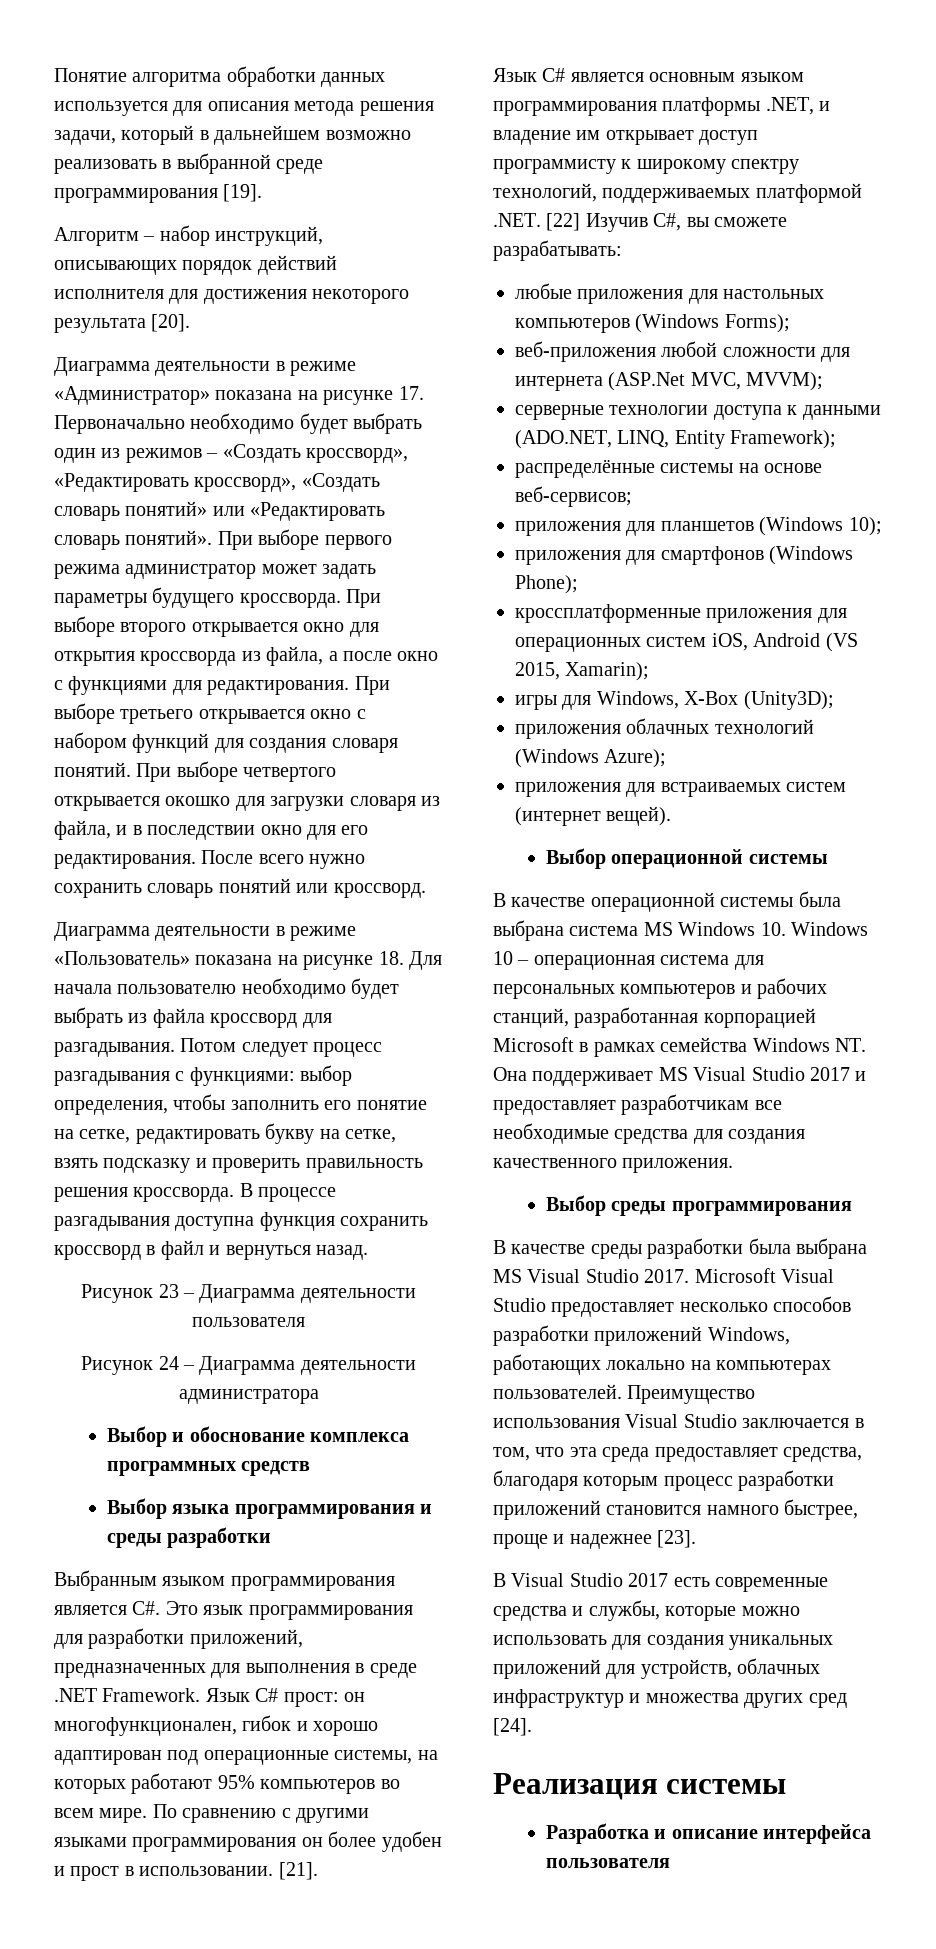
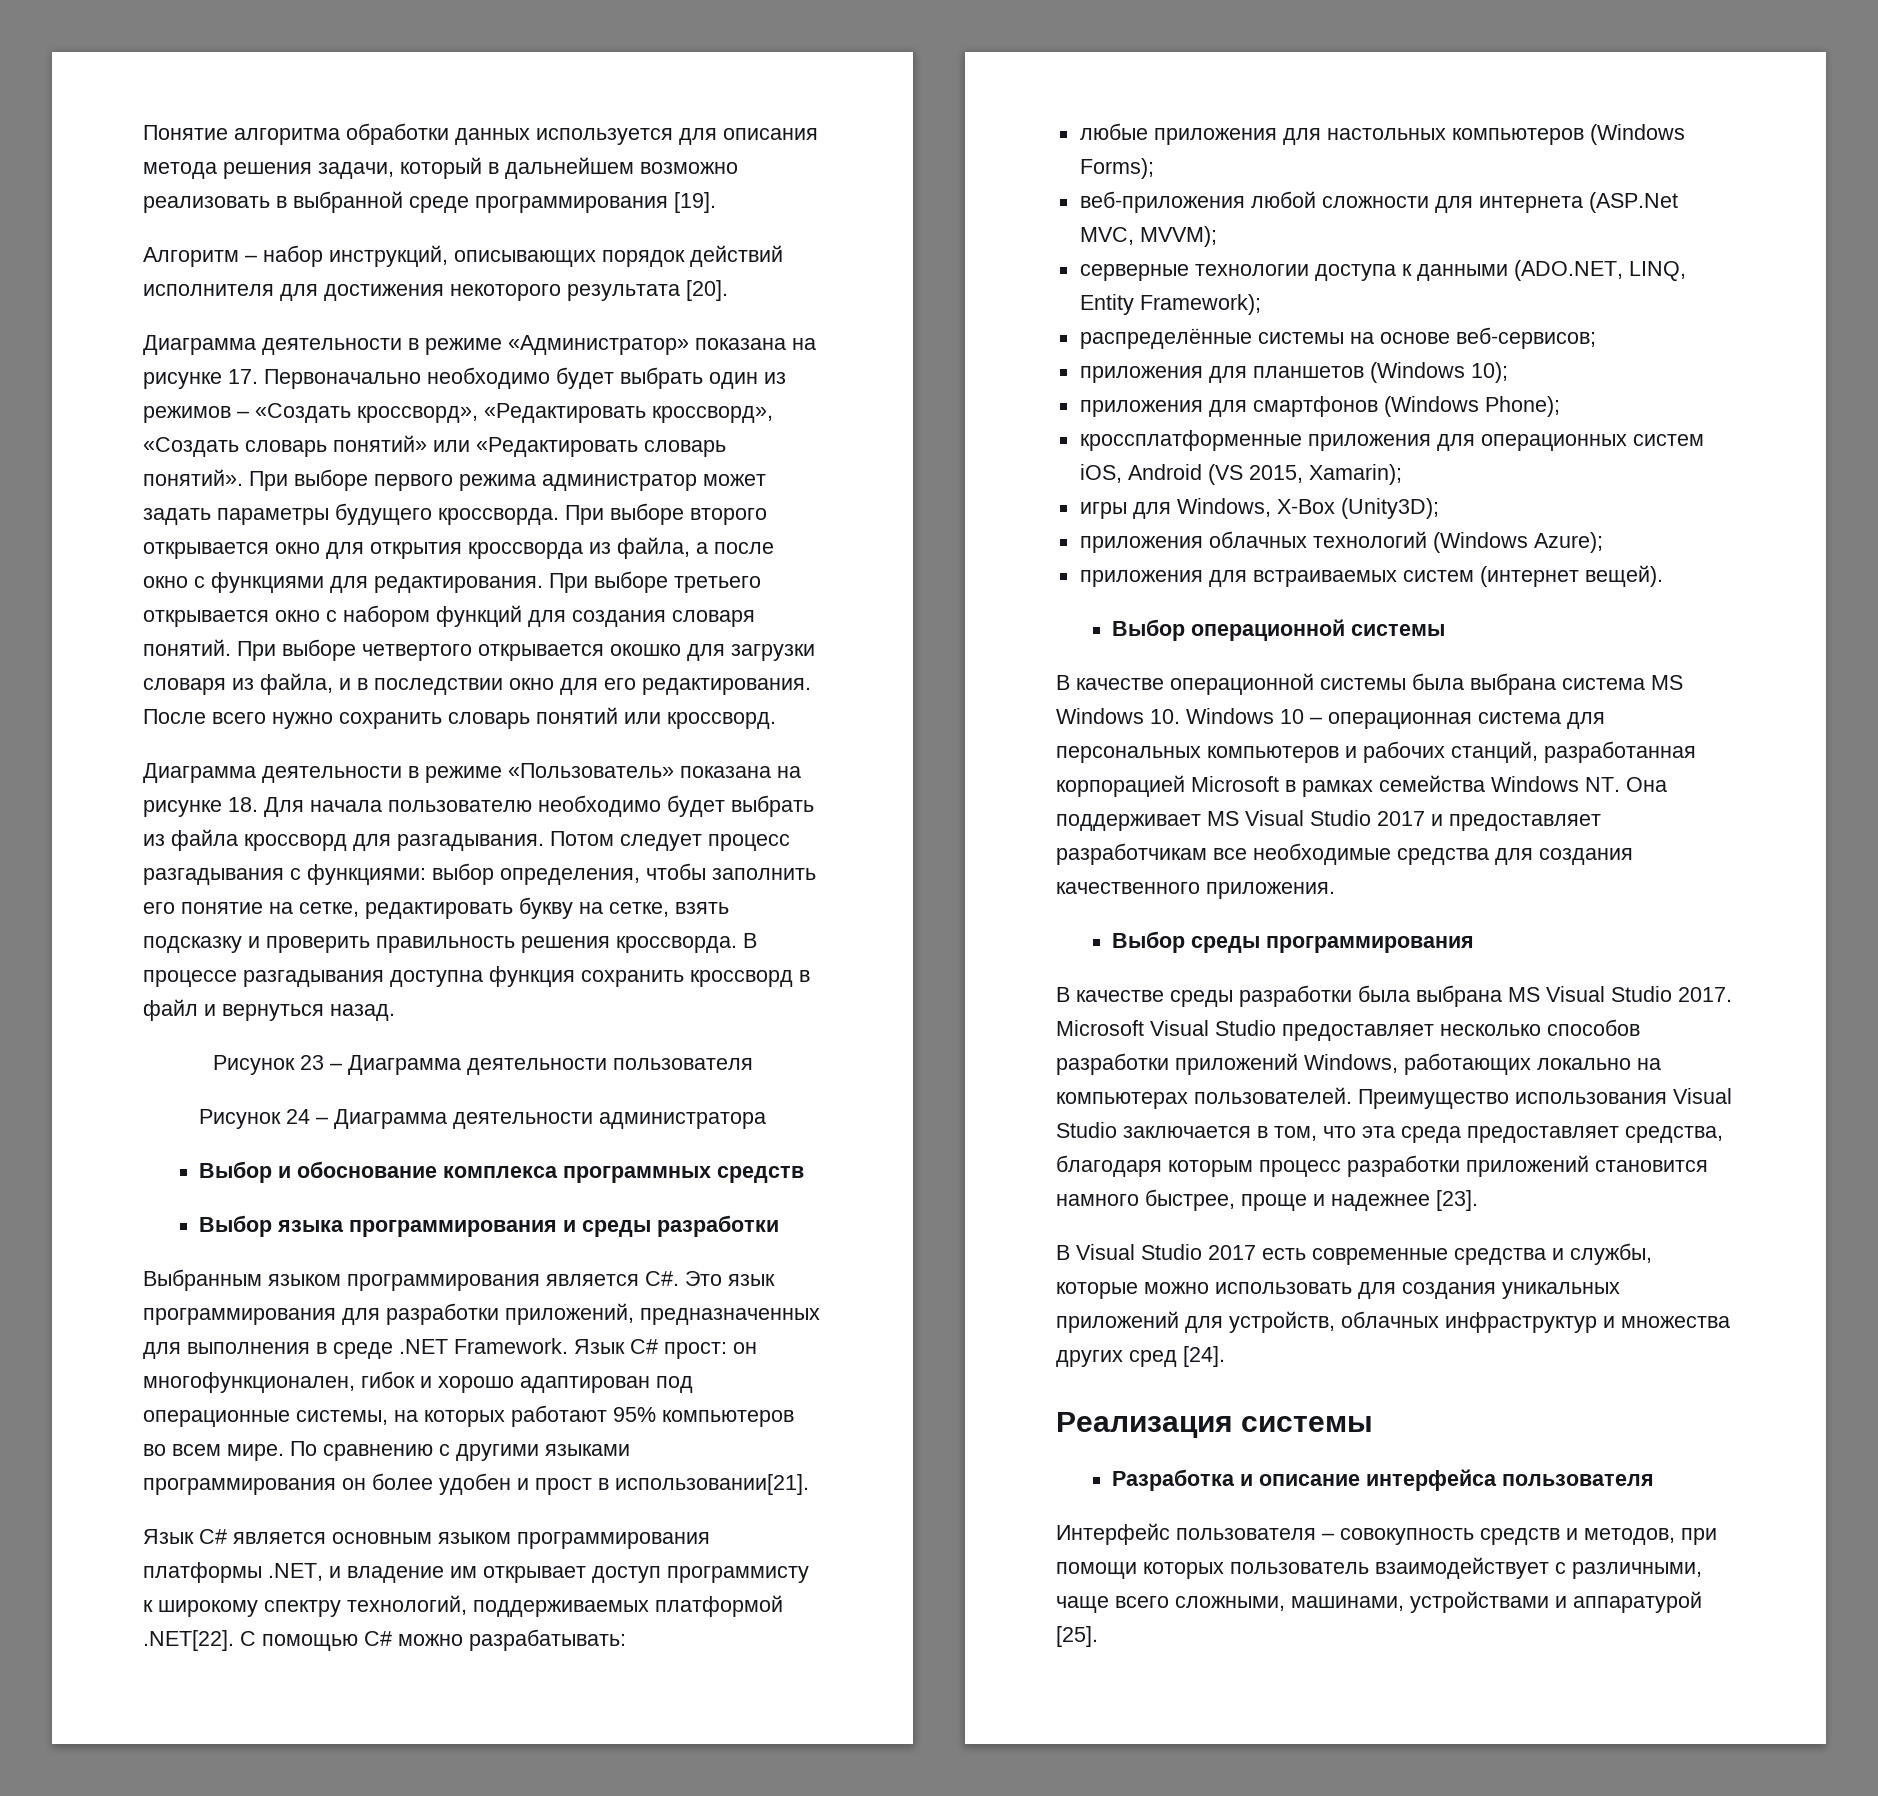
- По сравнению с другими языками программирования он более удобен и прост в использовании. [21].
+ По сравнению с другими языками программирования он более удобен и прост в использовании[21].
- Язык C# является основным языком программирования платформы .NET, и владение им открывает доступ программисту к широкому спектру технологий, поддерживаемых платформой .NET. [22] Изучив С#, вы сможете разрабатывать:
+ Язык C# является основным языком программирования платформы .NET, и владение им открывает доступ программисту к широкому спектру технологий, поддерживаемых платформой .NET[22]. С помощью С# можно разрабатывать:
+ Интерфейс пользователя – совокупность средств и методов, при помощи которых пользователь взаимодействует с различными, чаще всего сложными, машинами, устройствами и аппаратурой [25].

